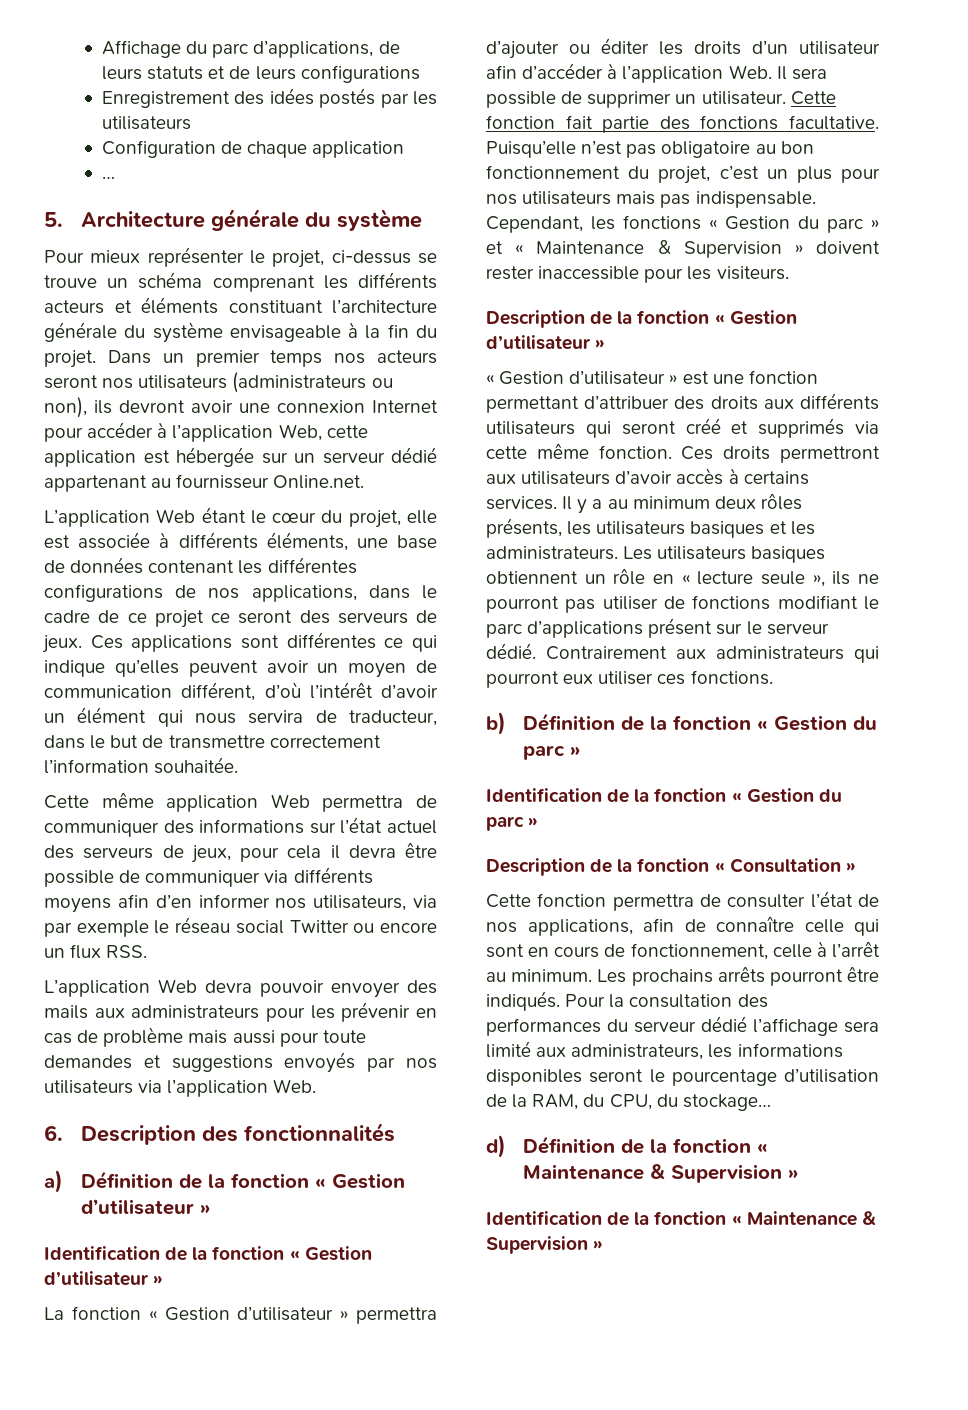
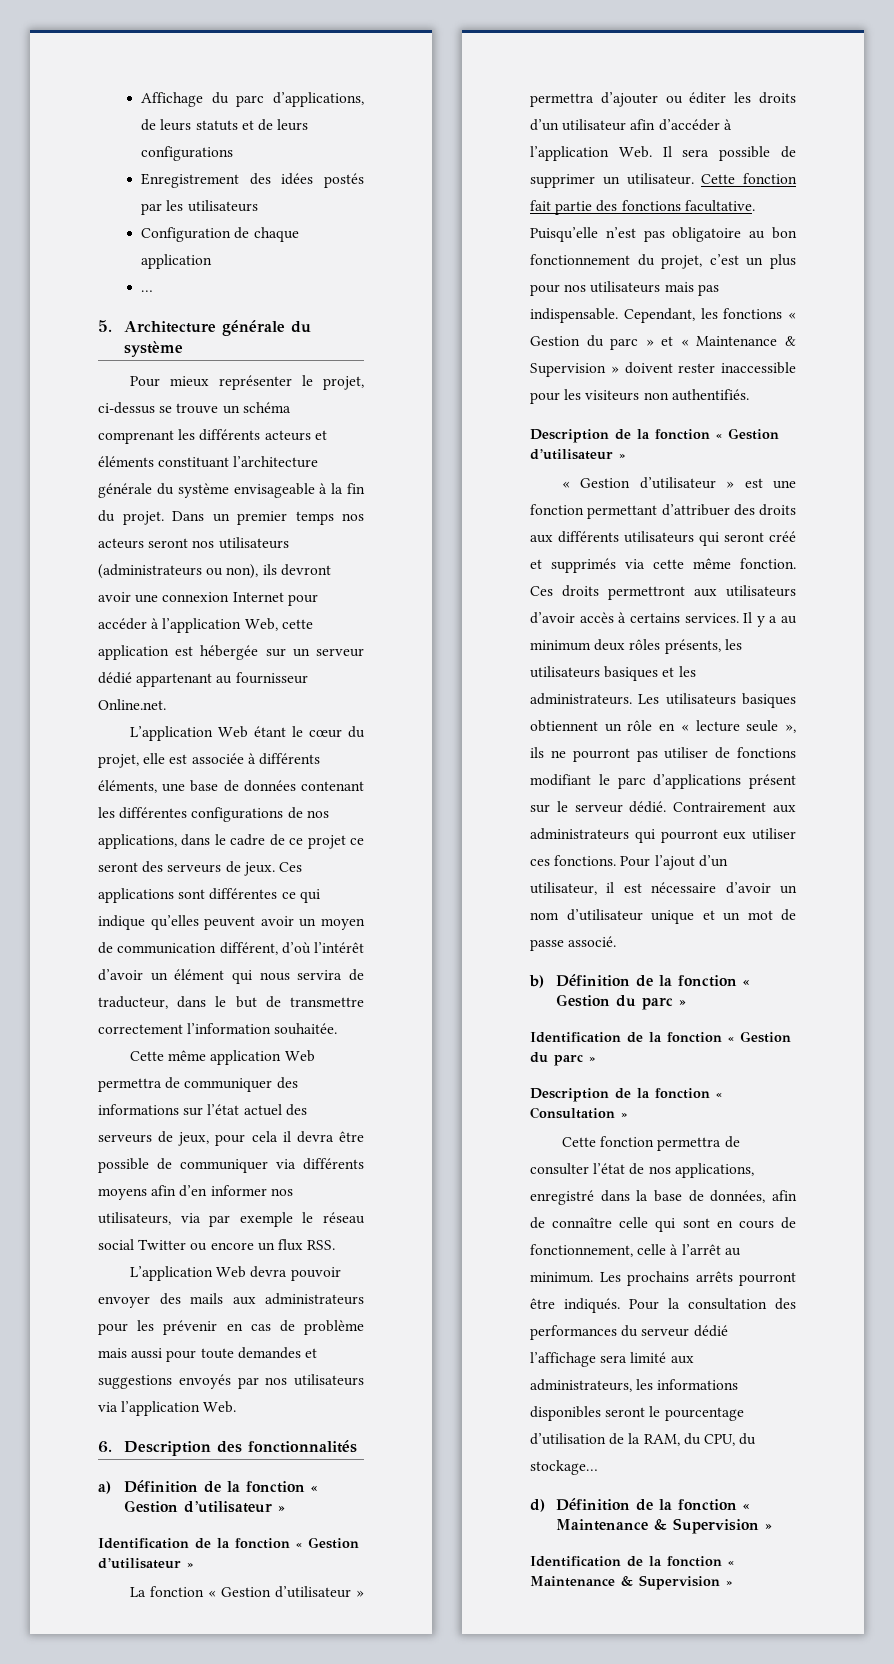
- Cependant, les fonctions « Gestion du parc » et « Maintenance & Supervision » doivent rester inaccessible pour les visiteurs.
+ Cependant, les fonctions « Gestion du parc » et « Maintenance & Supervision » doivent rester inaccessible pour les visiteurs non authentifiés.
+ Pour l’ajout d’un utilisateur, il est nécessaire d’avoir un nom d’utilisateur unique et un mot de passe associé.
- Cette fonction permettra de consulter l’état de nos applications, afin de connaître celle qui sont en cours de fonctionnement, celle à l’arrêt au minimum.
+ Cette fonction permettra de consulter l’état de nos applications, enregistré dans la base de données, afin de connaître celle qui sont en cours de fonctionnement, celle à l’arrêt au minimum.

